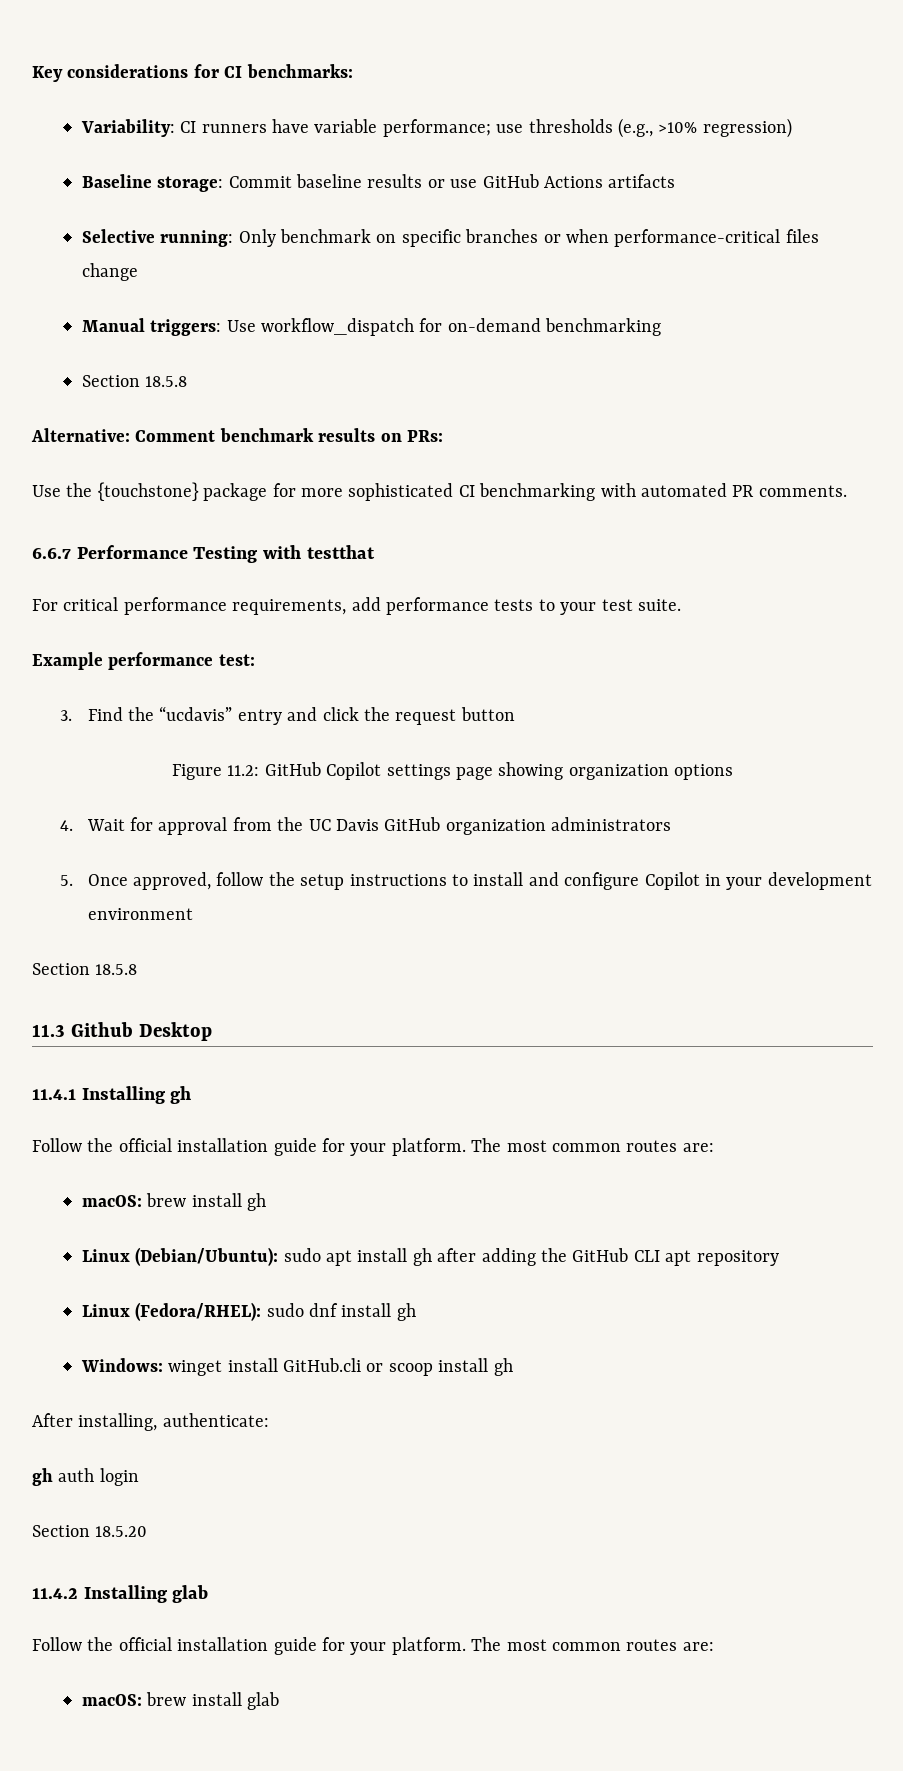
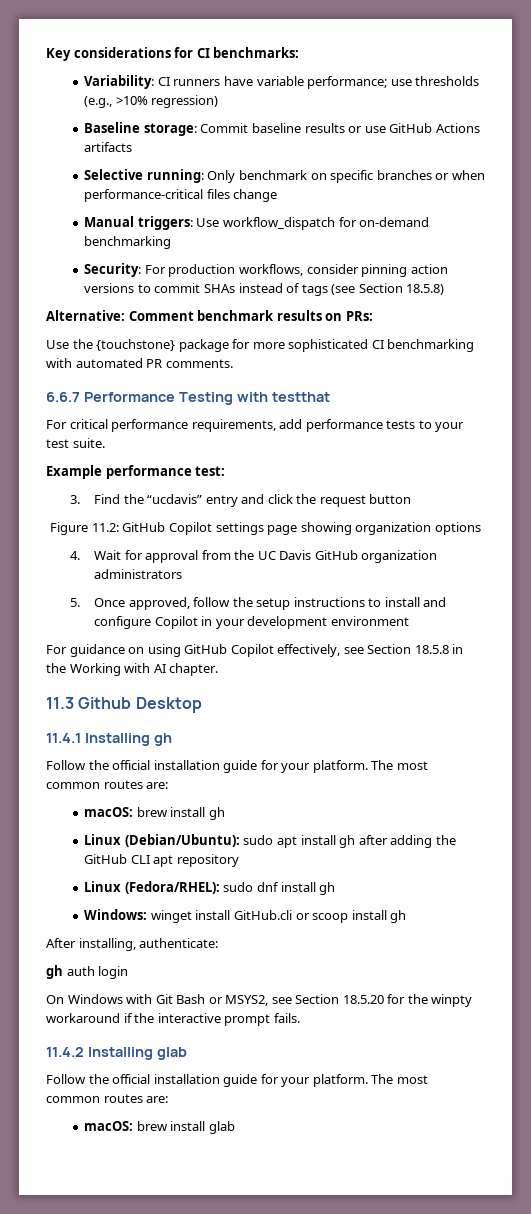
  Manual triggers: Use workflow_dispatch for on-demand benchmarking
- Section 18.5.8
+ Security: For production workflows, consider pinning action versions to commit SHAs instead of tags (see Section 18.5.8)
  5. Once approved, follow the setup instructions to install and configure Copilot in your development environment
- Section 18.5.8
+ For guidance on using GitHub Copilot effectively, see Section 18.5.8 in the Working with AI chapter.
- Section 18.5.20
+ On Windows with Git Bash or MSYS2, see Section 18.5.20 for the winpty workaround if the interactive prompt fails.

